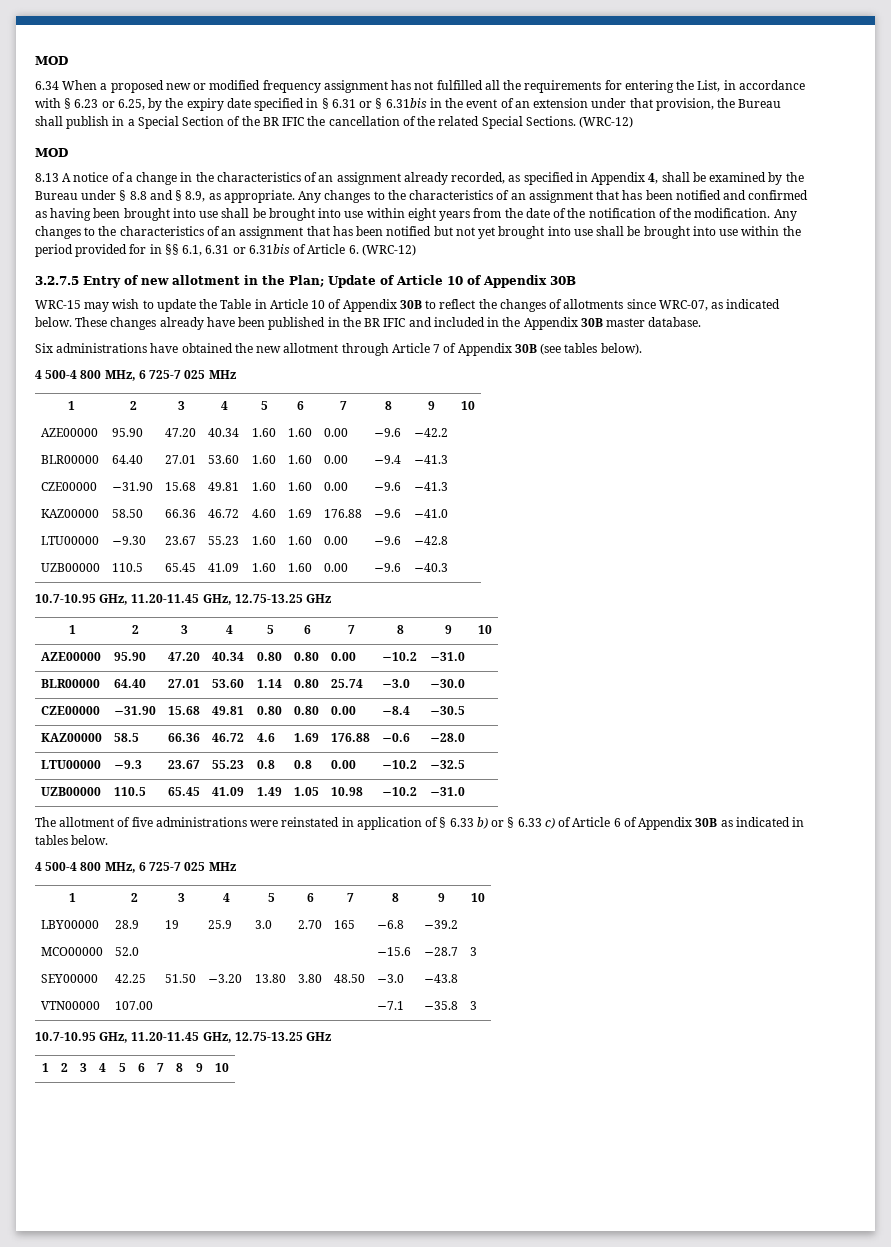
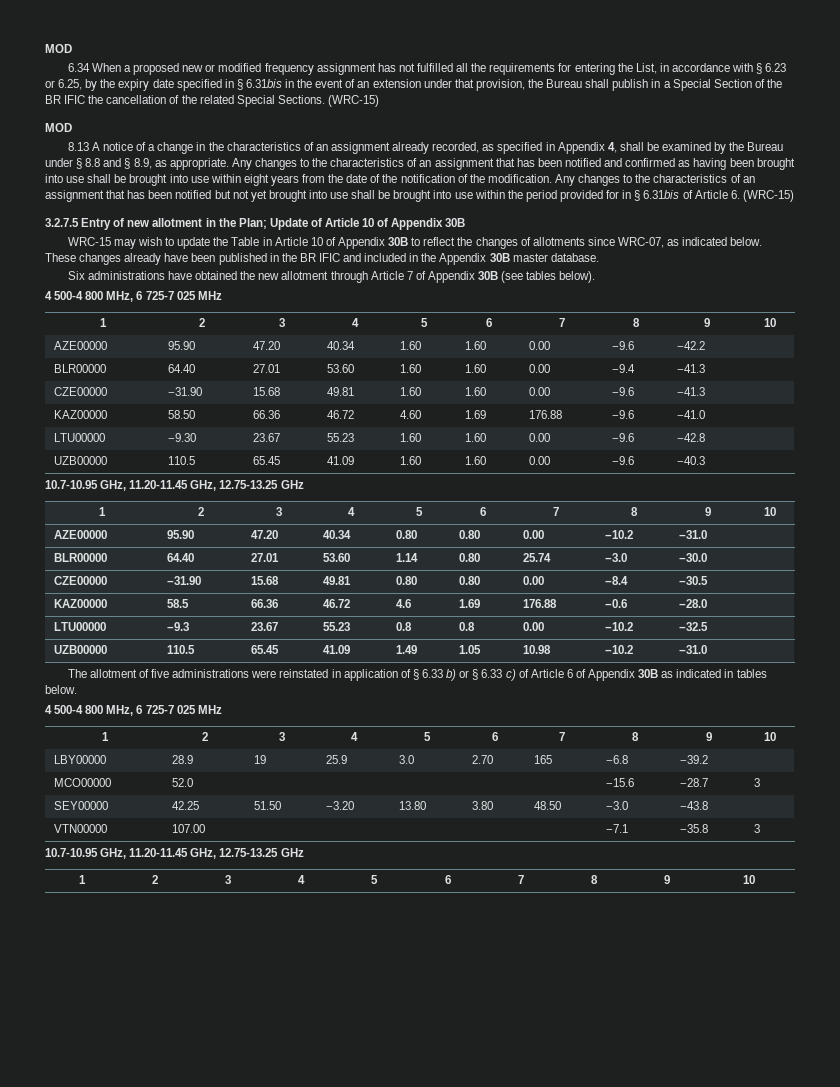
- 6.34 When a proposed new or modified frequency assignment has not fulfilled all the requirements for entering the List, in accordance with § 6.23 or 6.25, by the expiry date specified in § 6.31 or § 6.31bis in the event of an extension under that provision, the Bureau shall publish in a Special Section of the BR IFIC the cancellation of the related Special Sections. (WRC-12)
+ 6.34 When a proposed new or modified frequency assignment has not fulfilled all the requirements for entering the List, in accordance with § 6.23 or 6.25, by the expiry date specified in § 6.31bis in the event of an extension under that provision, the Bureau shall publish in a Special Section of the BR IFIC the cancellation of the related Special Sections. (WRC-15)
- Any changes to the characteristics of an assignment that has been notified but not yet brought into use shall be brought into use within the period provided for in §§ 6.1, 6.31 or 6.31bis of Article 6. (WRC-12)
+ Any changes to the characteristics of an assignment that has been notified but not yet brought into use shall be brought into use within the period provided for in § 6.31bis of Article 6. (WRC-15)

